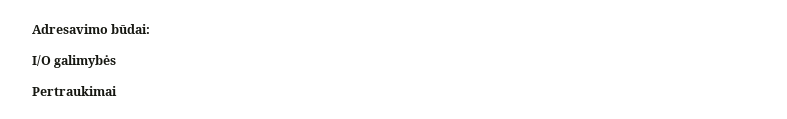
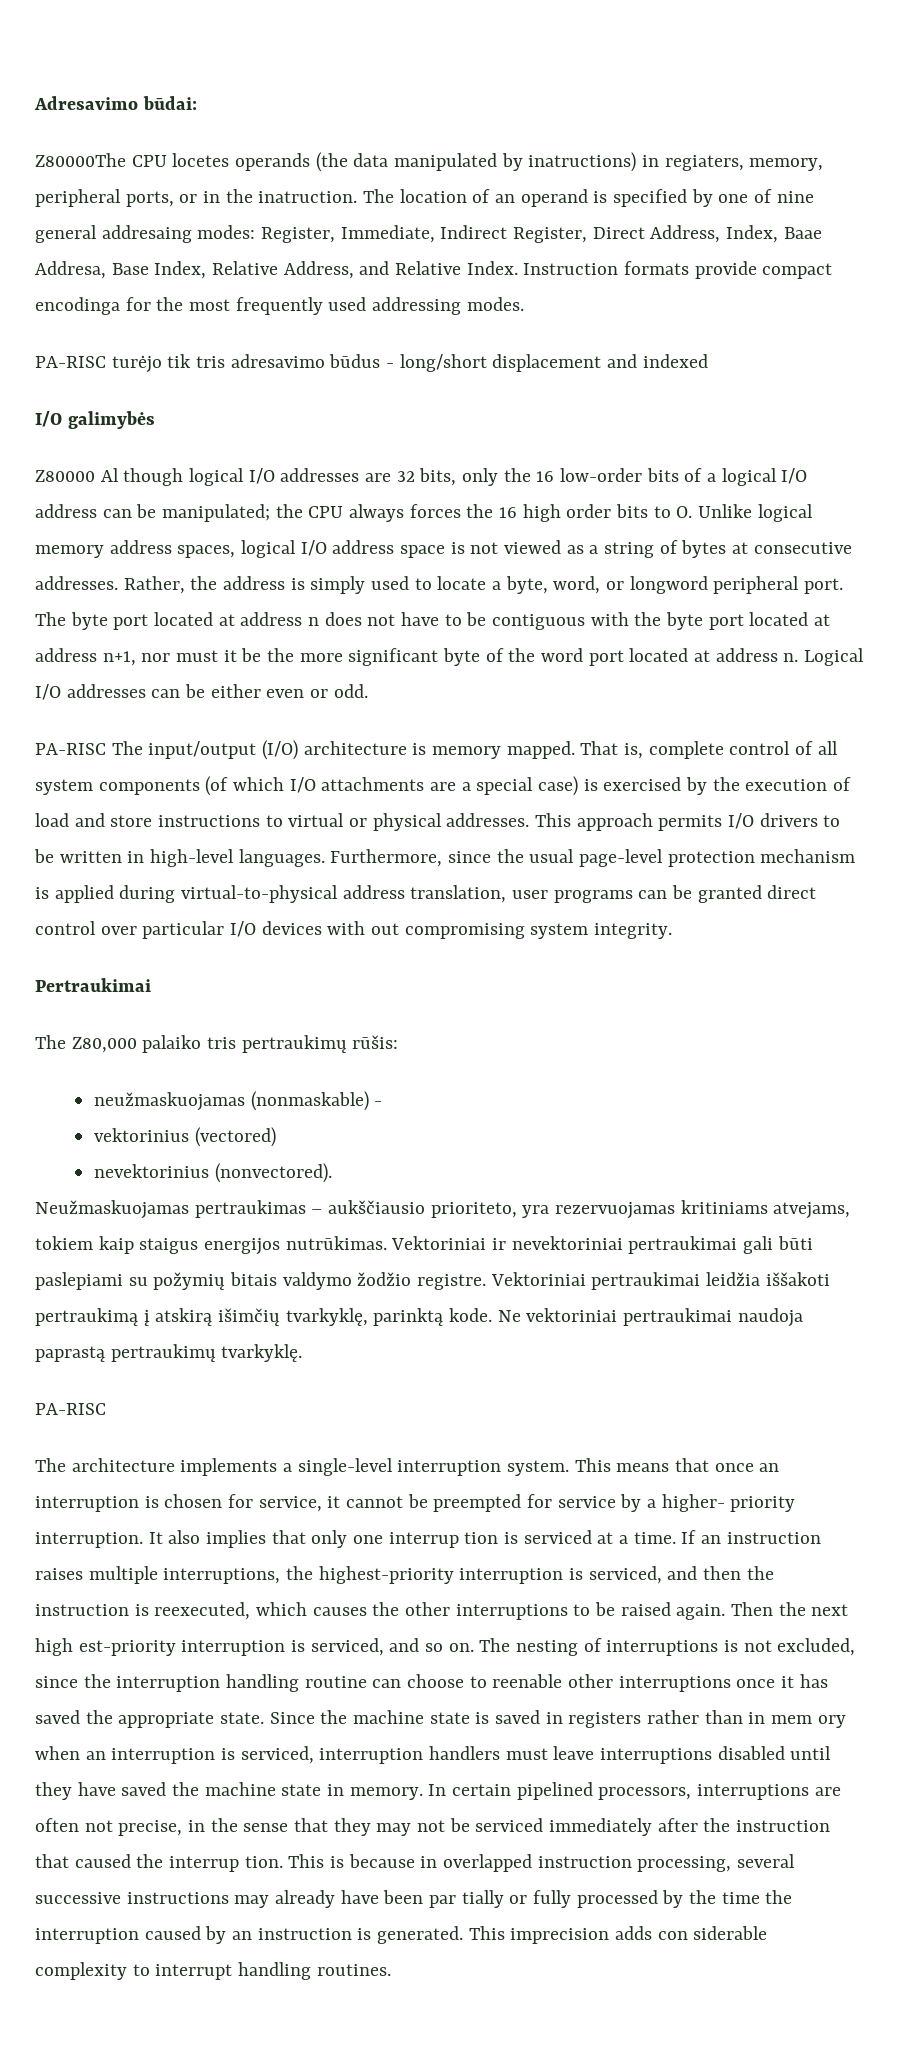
+ Z80000The CPU locetes operands (the data manipulated by inatructions) in regiaters, memory, peripheral ports, or in the inatruction. The location of an operand is specified by one of nine general addresaing modes: Register, Immediate, Indirect Register, Direct Address, Index, Baae Addresa, Base Index, Relative Address, and Relative Index. Instruction formats provide compact encodinga for the most frequently used addressing modes.
+ PA-RISC turėjo tik tris adresavimo būdus - long/short displacement and indexed
  I/O galimybės
+ Z80000 Al though logical I/O addresses are 32 bits, only the 16 low-order bits of a logical I/O address can be manipulated; the CPU always forces the 16 high order bits to O. Unlike logical memory address spaces, logical I/O address space is not viewed as a string of bytes at consecutive addresses. Rather, the address is simply used to locate a byte, word, or longword peripheral port. The byte port located at address n does not have to be contiguous with the byte port located at address n+1, nor must it be the more significant byte of the word port located at address n. Logical I/O addresses can be either even or odd.
+ PA-RISC The input/output (I/O) architecture is memory mapped. That is, complete control of all system components (of which I/O attachments are a special case) is exercised by the execution of load and store instructions to virtual or physical addresses. This approach permits I/O drivers to be written in high-level languages. Furthermore, since the usual page-level protection mechanism is applied during virtual-to-physical address translation, user programs can be granted direct control over particular I/O devices with out compromising system integrity.
  Pertraukimai
+ The Z80,000 palaiko tris pertraukimų rūšis:
+ neužmaskuojamas (nonmaskable) -
+ vektorinius (vectored)
+ nevektorinius (nonvectored).
+ Neužmaskuojamas pertraukimas – aukščiausio prioriteto, yra rezervuojamas kritiniams atvejams, tokiem kaip staigus energijos nutrūkimas. Vektoriniai ir nevektoriniai pertraukimai gali būti paslepiami su požymių bitais valdymo žodžio registre. Vektoriniai pertraukimai leidžia iššakoti pertraukimą į atskirą išimčių tvarkyklę, parinktą kode. Ne vektoriniai pertraukimai naudoja paprastą pertraukimų tvarkyklę.
+ PA-RISC
+ The architecture implements a single-level interruption system. This means that once an interruption is chosen for service, it cannot be preempted for service by a higher- priority interruption. It also implies that only one interrup tion is serviced at a time. If an instruction raises multiple interruptions, the highest-priority interruption is serviced, and then the instruction is reexecuted, which causes the other interruptions to be raised again. Then the next high est-priority interruption is serviced, and so on. The nesting of interruptions is not excluded, since the interruption handling routine can choose to reenable other interruptions once it has saved the appropriate state. Since the machine state is saved in registers rather than in mem ory when an interruption is serviced, interruption handlers must leave interruptions disabled until they have saved the machine state in memory. In certain pipelined processors, interruptions are often not precise, in the sense that they may not be serviced immediately after the instruction that caused the interrup tion. This is because in overlapped instruction processing, several successive instructions may already have been par tially or fully processed by the time the interruption caused by an instruction is generated. This imprecision adds con siderable complexity to interrupt handling routines.

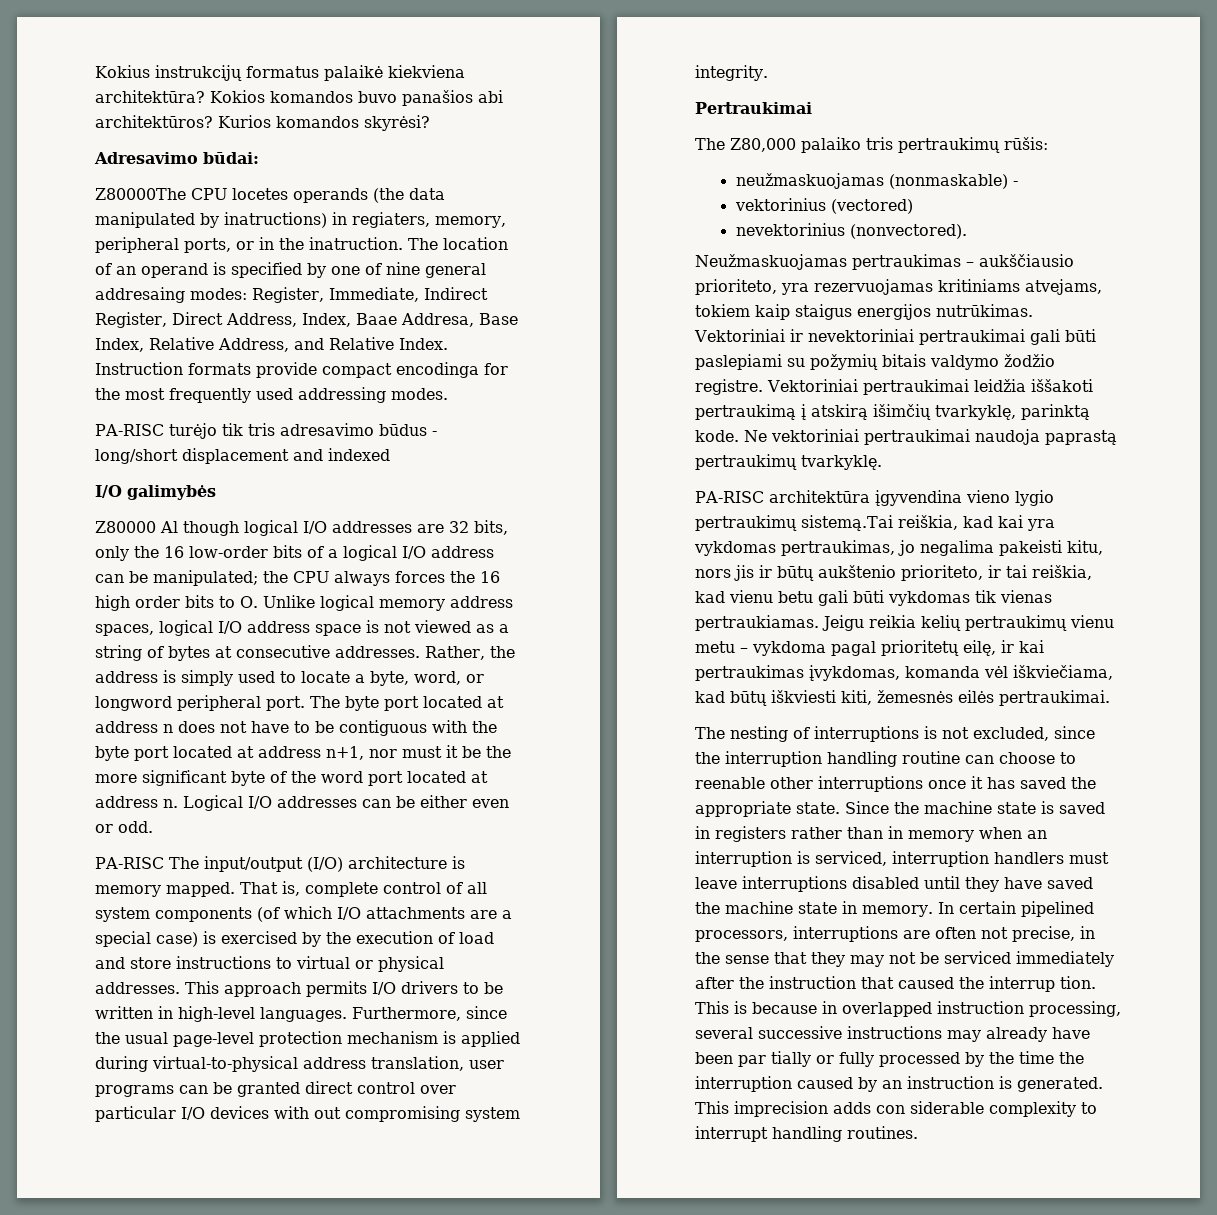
+ Kokius instrukcijų formatus palaikė kiekviena architektūra? Kokios komandos buvo panašios abi architektūros? Kurios komandos skyrėsi?
  Ne vektoriniai pertraukimai naudoja paprastą pertraukimų tvarkyklę.
- PA-RISC
- The architecture implements a single-level interruption system. This means that once an interruption is chosen for service, it cannot be preempted for service by a higher- priority interruption. It also implies that only one interrup tion is serviced at a time. If an instruction raises multiple interruptions, the highest-priority interruption is serviced, and then the instruction is reexecuted, which causes the other interruptions to be raised again. Then the next high est-priority interruption is serviced, and so on. The nesting of interruptions is not excluded, since the interruption handling routine can choose to reenable other interruptions once it has saved the appropriate state.
+ PA-RISC architektūra įgyvendina vieno lygio pertraukimų sistemą.Tai reiškia, kad kai yra vykdomas pertraukimas, jo negalima pakeisti kitu, nors jis ir būtų aukštenio prioriteto, ir tai reiškia, kad vienu betu gali būti vykdomas tik vienas pertraukiamas. Jeigu reikia kelių pertraukimų vienu metu – vykdoma pagal prioritetų eilę, ir kai pertraukimas įvykdomas, komanda vėl iškviečiama, kad būtų iškviesti kiti, žemesnės eilės pertraukimai.
+ The nesting of interruptions is not excluded, since the interruption handling routine can choose to reenable other interruptions once it has saved the appropriate state.
- Since the machine state is saved in registers rather than in mem ory when an interruption is serviced, interruption handlers must leave interruptions disabled until they have saved the machine state in memory.
+ Since the machine state is saved in registers rather than in memory when an interruption is serviced, interruption handlers must leave interruptions disabled until they have saved the machine state in memory.

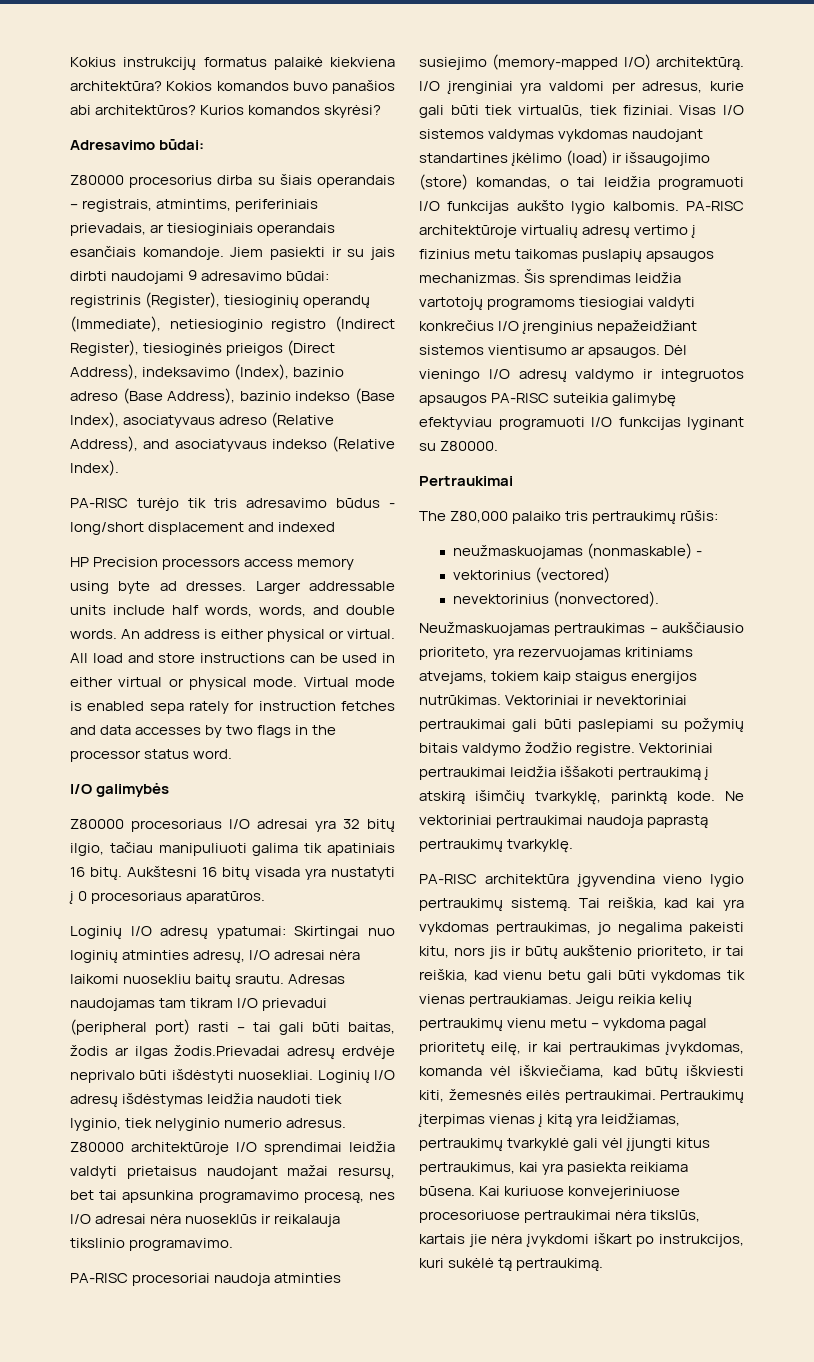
- Z80000The CPU locetes operands (the data manipulated by inatructions) in regiaters, memory, peripheral ports, or in the inatruction. The location of an operand is specified by one of nine general addresaing modes: Register, Immediate, Indirect Register, Direct Address, Index, Baae Addresa, Base Index, Relative Address, and Relative Index. Instruction formats provide compact encodinga for the most frequently used addressing modes.
+ Z80000 procesorius dirba su šiais operandais – registrais, atmintims, periferiniais prievadais, ar tiesioginiais operandais esančiais komandoje. Jiem pasiekti ir su jais dirbti naudojami 9 adresavimo būdai: registrinis (Register), tiesioginių operandų (Immediate), netiesioginio registro (Indirect Register), tiesioginės prieigos (Direct Address), indeksavimo (Index), bazinio adreso (Base Address), bazinio indekso (Base Index), asociatyvaus adreso (Relative Address), and asociatyvaus indekso (Relative Index).
+ HP Precision processors access memory using byte ad dresses. Larger addressable units include half words, words, and double words. An address is either physical or virtual. All load and store instructions can be used in either virtual or physical mode. Virtual mode is enabled sepa rately for instruction fetches and data accesses by two flags in the processor status word.
  I/O galimybės
- Z80000 Al though logical I/O addresses are 32 bits, only the 16 low-order bits of a logical I/O address can be manipulated; the CPU always forces the 16 high order bits to O. Unlike logical memory address spaces, logical I/O address space is not viewed as a string of bytes at consecutive addresses. Rather, the address is simply used to locate a byte, word, or longword peripheral port. The byte port located at address n does not have to be contiguous with the byte port located at address n+1, nor must it be the more significant byte of the word port located at address n. Logical I/O addresses can be either even or odd.
- PA-RISC The input/output (I/O) architecture is memory mapped. That is, complete control of all system components (of which I/O attachments are a special case) is exercised by the execution of load and store instructions to virtual or physical addresses. This approach permits I/O drivers to be written in high-level languages. Furthermore, since the usual page-level protection mechanism is applied during virtual-to-physical address translation, user programs can be granted direct control over particular I/O devices with out compromising system integrity.
+ Z80000 procesoriaus I/O adresai yra 32 bitų ilgio, tačiau manipuliuoti galima tik apatiniais 16 bitų. Aukštesni 16 bitų visada yra nustatyti į 0 procesoriaus aparatūros.
+ Loginių I/O adresų ypatumai: Skirtingai nuo loginių atminties adresų, I/O adresai nėra laikomi nuosekliu baitų srautu. Adresas naudojamas tam tikram I/O prievadui (peripheral port) rasti – tai gali būti baitas, žodis ar ilgas žodis.Prievadai adresų erdvėje neprivalo būti išdėstyti nuosekliai. Loginių I/O adresų išdėstymas leidžia naudoti tiek lyginio, tiek nelyginio numerio adresus. Z80000 architektūroje I/O sprendimai leidžia valdyti prietaisus naudojant mažai resursų, bet tai apsunkina programavimo procesą, nes I/O adresai nėra nuoseklūs ir reikalauja tikslinio programavimo.
+ PA-RISC procesoriai naudoja atminties susiejimo (memory-mapped I/O) architektūrą. I/O įrenginiai yra valdomi per adresus, kurie gali būti tiek virtualūs, tiek fiziniai. Visas I/O sistemos valdymas vykdomas naudojant standartines įkėlimo (load) ir išsaugojimo (store) komandas, o tai leidžia programuoti I/O funkcijas aukšto lygio kalbomis. PA-RISC architektūroje virtualių adresų vertimo į fizinius metu taikomas puslapių apsaugos mechanizmas. Šis sprendimas leidžia vartotojų programoms tiesiogiai valdyti konkrečius I/O įrenginius nepažeidžiant sistemos vientisumo ar apsaugos. Dėl vieningo I/O adresų valdymo ir integruotos apsaugos PA-RISC suteikia galimybę efektyviau programuoti I/O funkcijas lyginant su Z80000.
- PA-RISC architektūra įgyvendina vieno lygio pertraukimų sistemą.Tai reiškia, kad kai yra vykdomas pertraukimas, jo negalima pakeisti kitu, nors jis ir būtų aukštenio prioriteto, ir tai reiškia, kad vienu betu gali būti vykdomas tik vienas pertraukiamas.
+ PA-RISC architektūra įgyvendina vieno lygio pertraukimų sistemą. Tai reiškia, kad kai yra vykdomas pertraukimas, jo negalima pakeisti kitu, nors jis ir būtų aukštenio prioriteto, ir tai reiškia, kad vienu betu gali būti vykdomas tik vienas pertraukiamas.
- Jeigu reikia kelių pertraukimų vienu metu – vykdoma pagal prioritetų eilę, ir kai pertraukimas įvykdomas, komanda vėl iškviečiama, kad būtų iškviesti kiti, žemesnės eilės pertraukimai.
- The nesting of interruptions is not excluded, since the interruption handling routine can choose to reenable other interruptions once it has saved the appropriate state. Since the machine state is saved in registers rather than in memory when an interruption is serviced, interruption handlers must leave interruptions disabled until they have saved the machine state in memory. In certain pipelined processors, interruptions are often not precise, in the sense that they may not be serviced immediately after the instruction that caused the interrup tion. This is because in overlapped instruction processing, several successive instructions may already have been par tially or fully processed by the time the interruption caused by an instruction is generated. This imprecision adds con siderable complexity to interrupt handling routines.
+ Jeigu reikia kelių pertraukimų vienu metu – vykdoma pagal prioritetų eilę, ir kai pertraukimas įvykdomas, komanda vėl iškviečiama, kad būtų iškviesti kiti, žemesnės eilės pertraukimai. Pertraukimų įterpimas vienas į kitą yra leidžiamas, pertraukimų tvarkyklė gali vėl įjungti kitus pertraukimus, kai yra pasiekta reikiama būsena. Kai kuriuose konvejeriniuose procesoriuose pertraukimai nėra tikslūs, kartais jie nėra įvykdomi iškart po instrukcijos, kuri sukėlė tą pertraukimą.

